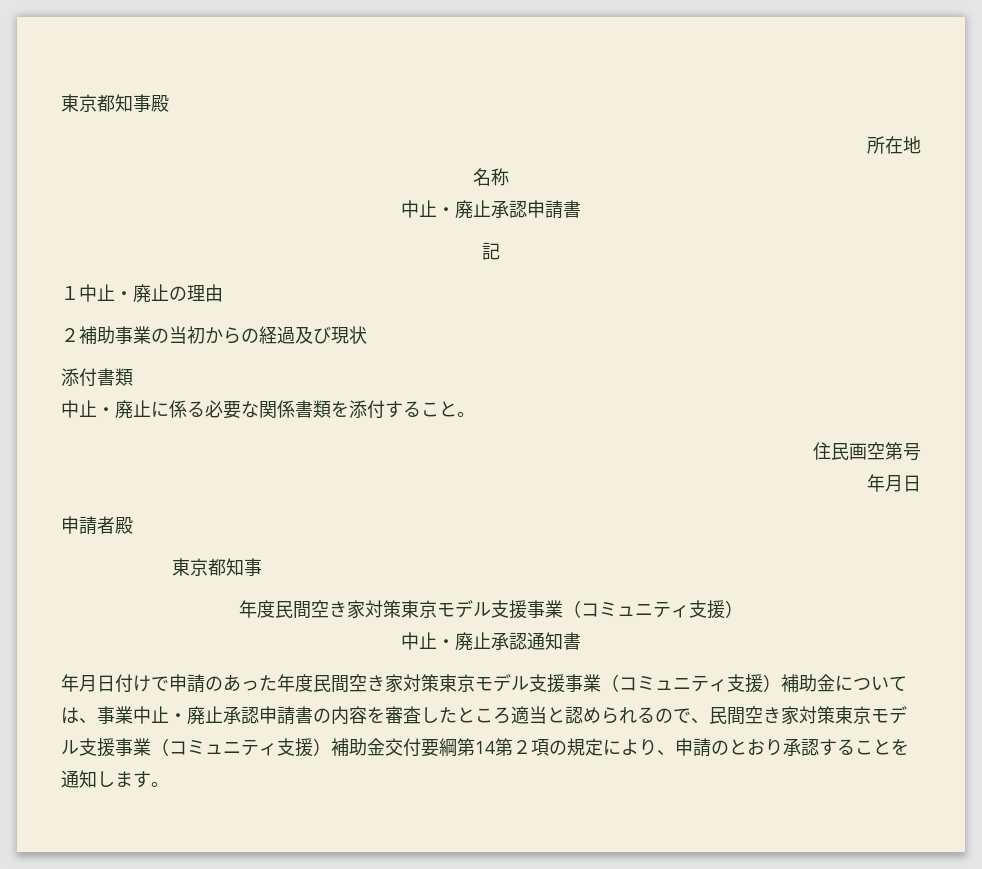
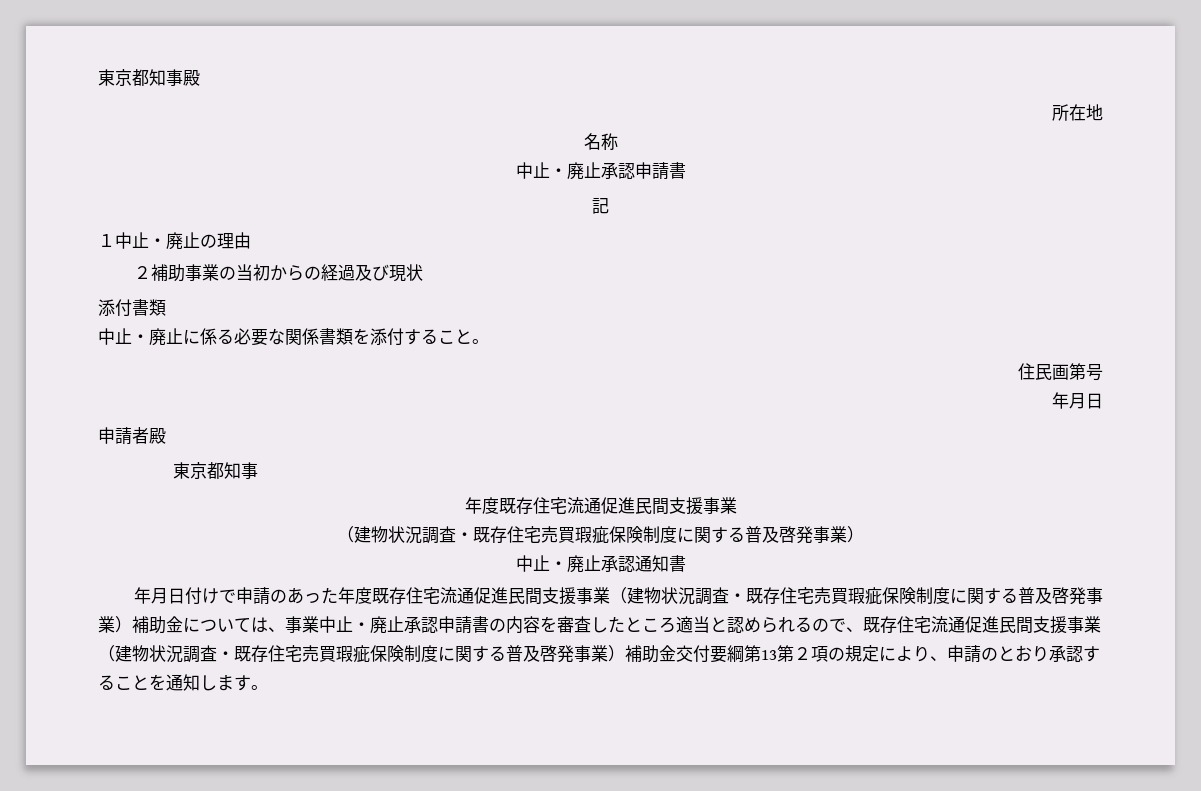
- 住民画空第号
+ 住民画第号
  申請者殿
  東京都知事
- 年度民間空き家対策東京モデル支援事業（コミュニティ支援）
+ 年度既存住宅流通促進民間支援事業
+ （建物状況調査・既存住宅売買瑕疵保険制度に関する普及啓発事業）
- 年月日付けで申請のあった年度民間空き家対策東京モデル支援事業（コミュニティ支援）補助金については、事業中止・廃止承認申請書の内容を審査したところ適当と認められるので、民間空き家対策東京モデル支援事業（コミュニティ支援）補助金交付要綱第14第２項の規定により、申請のとおり承認することを通知します。
+ 年月日付けで申請のあった年度既存住宅流通促進民間支援事業（建物状況調査・既存住宅売買瑕疵保険制度に関する普及啓発事業）補助金については、事業中止・廃止承認申請書の内容を審査したところ適当と認められるので、既存住宅流通促進民間支援事業（建物状況調査・既存住宅売買瑕疵保険制度に関する普及啓発事業）補助金交付要綱第13第２項の規定により、申請のとおり承認することを通知します。

